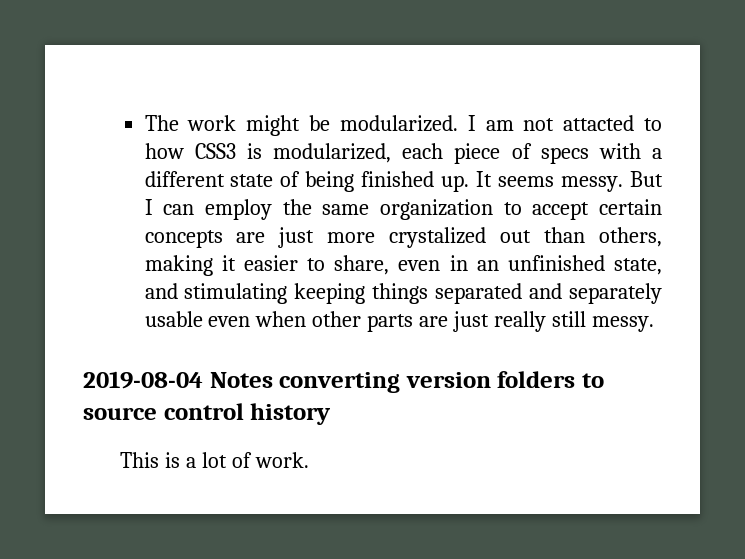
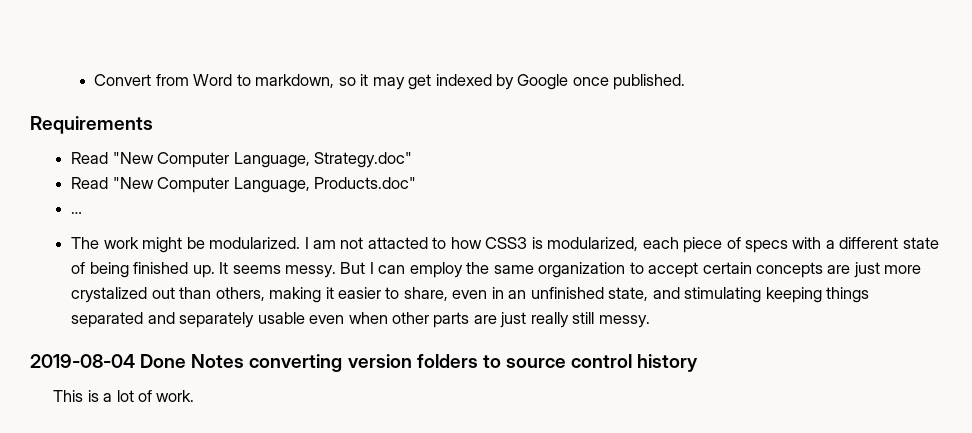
+ Convert from Word to markdown, so it may get indexed by Google once published.
+ Requirements
+ Read "New Computer Language, Strategy.doc"
+ Read "New Computer Language, Products.doc"
+ …
- 2019-08-04 Notes converting version folders to source control history
+ 2019-08-04 Done Notes converting version folders to source control history

